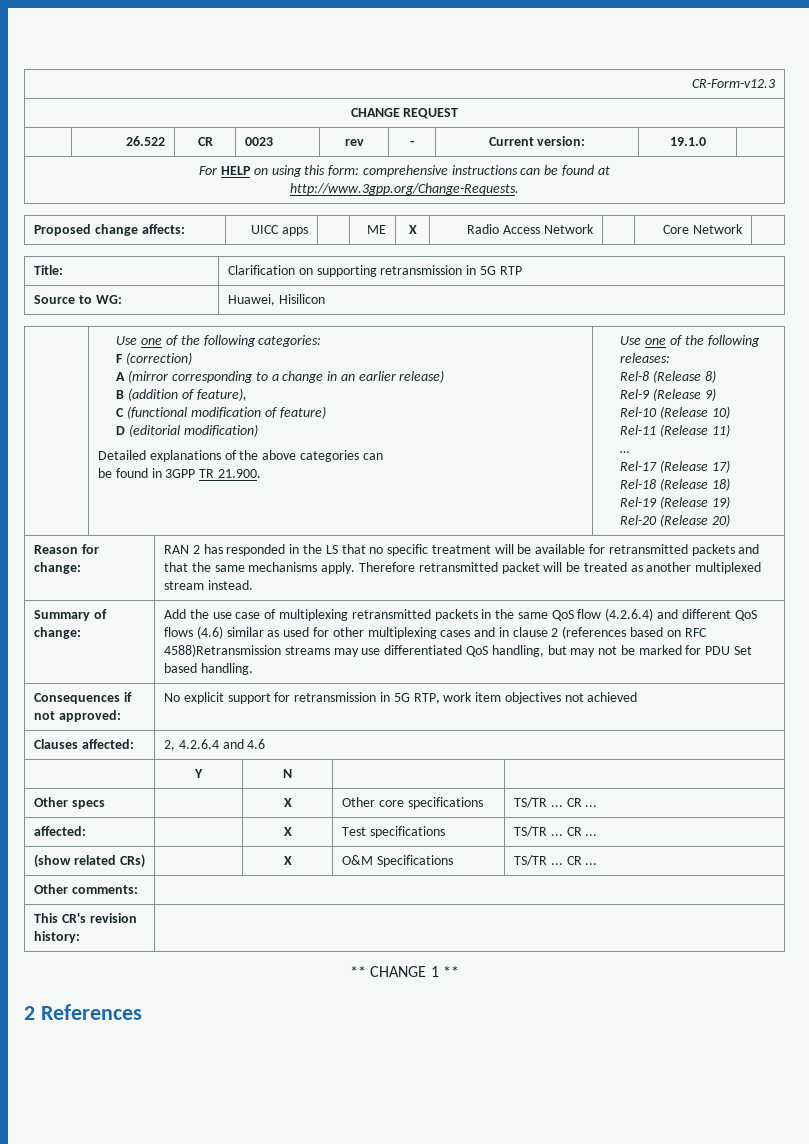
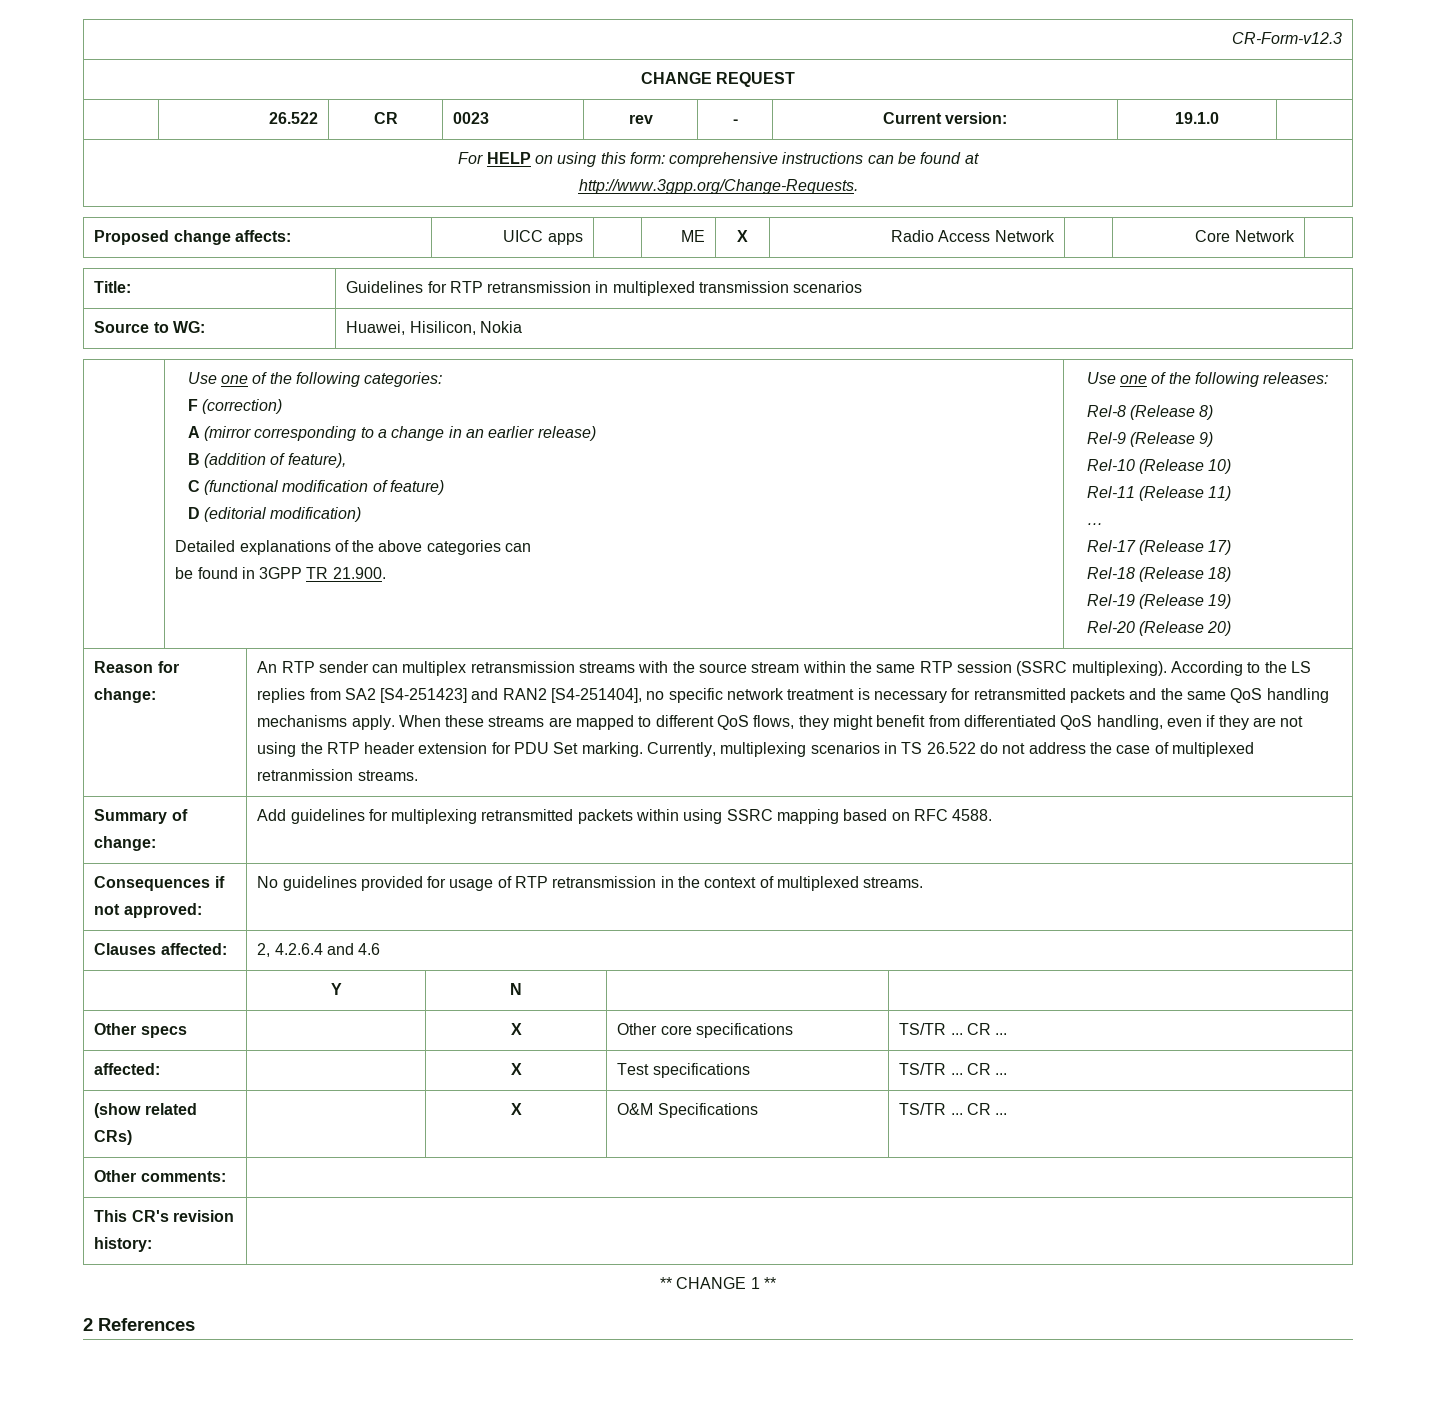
- Title: | Clarification on supporting retransmission in 5G RTP
+ Title: | Guidelines for RTP retransmission in multiplexed transmission scenarios
- Source to WG: | Huawei, Hisilicon
+ Source to WG: | Huawei, Hisilicon, Nokia
- RAN 2 has responded in the LS that no specific treatment will be available for retransmitted packets and that the same mechanisms apply. Therefore retransmitted packet will be treated as another multiplexed stream instead.
- Summary of change: | Add the use case of multiplexing retransmitted packets in the same QoS flow (4.2.6.4) and different QoS flows (4.6) similar as used for other multiplexing cases and in clause 2 (references based on RFC 4588)Retransmission streams may use differentiated QoS handling, but may not be marked for PDU Set based handling.
+ An RTP sender can multiplex retransmission streams with the source stream within the same RTP session (SSRC multiplexing). According to the LS replies from SA2 [S4-251423] and RAN2 [S4-251404], no specific network treatment is necessary for retransmitted packets and the same QoS handling mechanisms apply. When these streams are mapped to different QoS flows, they might benefit from differentiated QoS handling, even if they are not using the RTP header extension for PDU Set marking. Currently, multiplexing scenarios in TS 26.522 do not address the case of multiplexed retranmission streams.
+ Summary of change: | Add guidelines for multiplexing retransmitted packets within using SSRC mapping based on RFC 4588.
- Consequences if not approved: | No explicit support for retransmission in 5G RTP, work item objectives not achieved
+ Consequences if not approved: | No guidelines provided for usage of RTP retransmission in the context of multiplexed streams.

